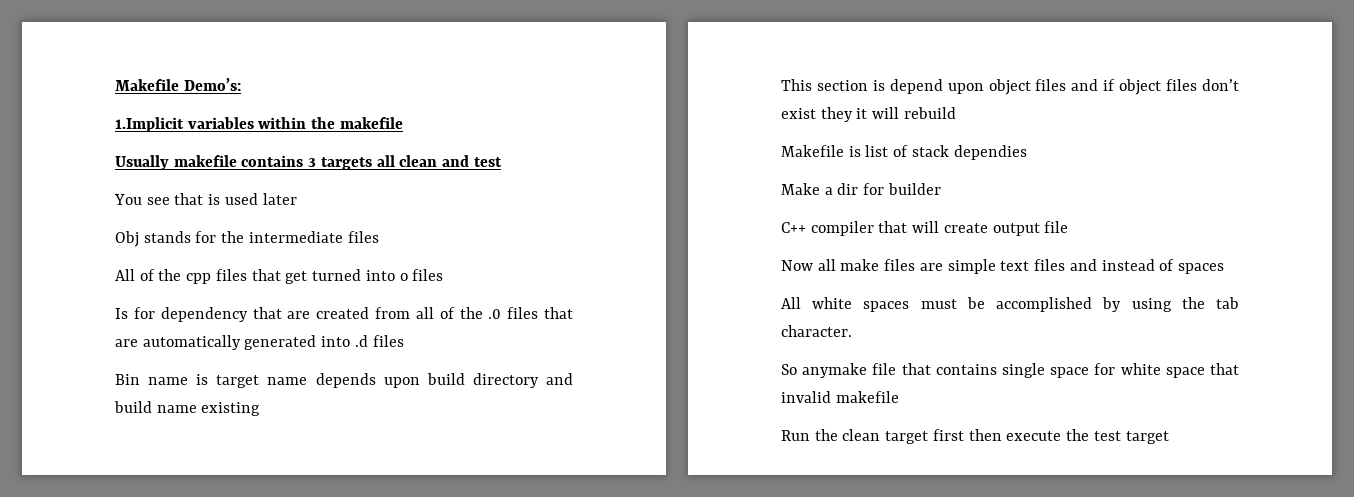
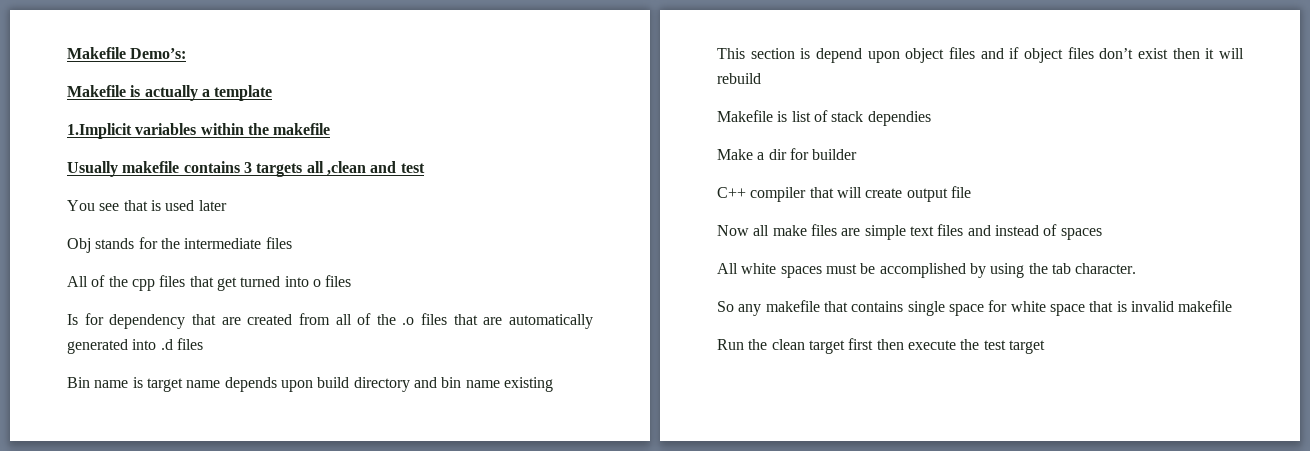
+ Makefile is actually a template
- Usually makefile contains 3 targets all clean and test
+ Usually makefile contains 3 targets all ,clean and test
- Is for dependency that are created from all of the .0 files that are automatically generated into .d files
+ Is for dependency that are created from all of the .o files that are automatically generated into .d files
- Bin name is target name depends upon build directory and build name existing
+ Bin name is target name depends upon build directory and bin name existing
- This section is depend upon object files and if object files don’t exist they it will rebuild
+ This section is depend upon object files and if object files don’t exist then it will rebuild
- So anymake file that contains single space for white space that invalid makefile
+ So any makefile that contains single space for white space that is invalid makefile

